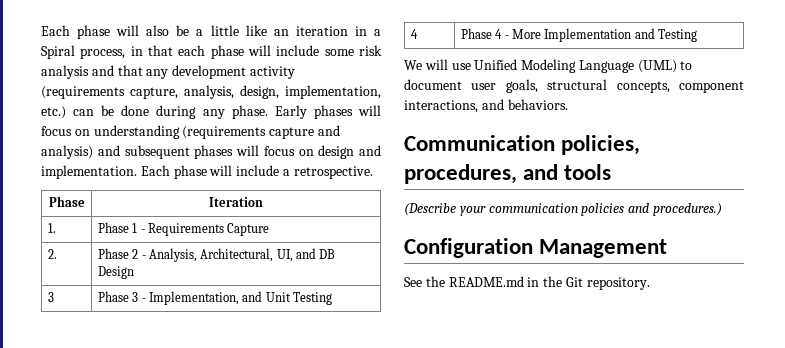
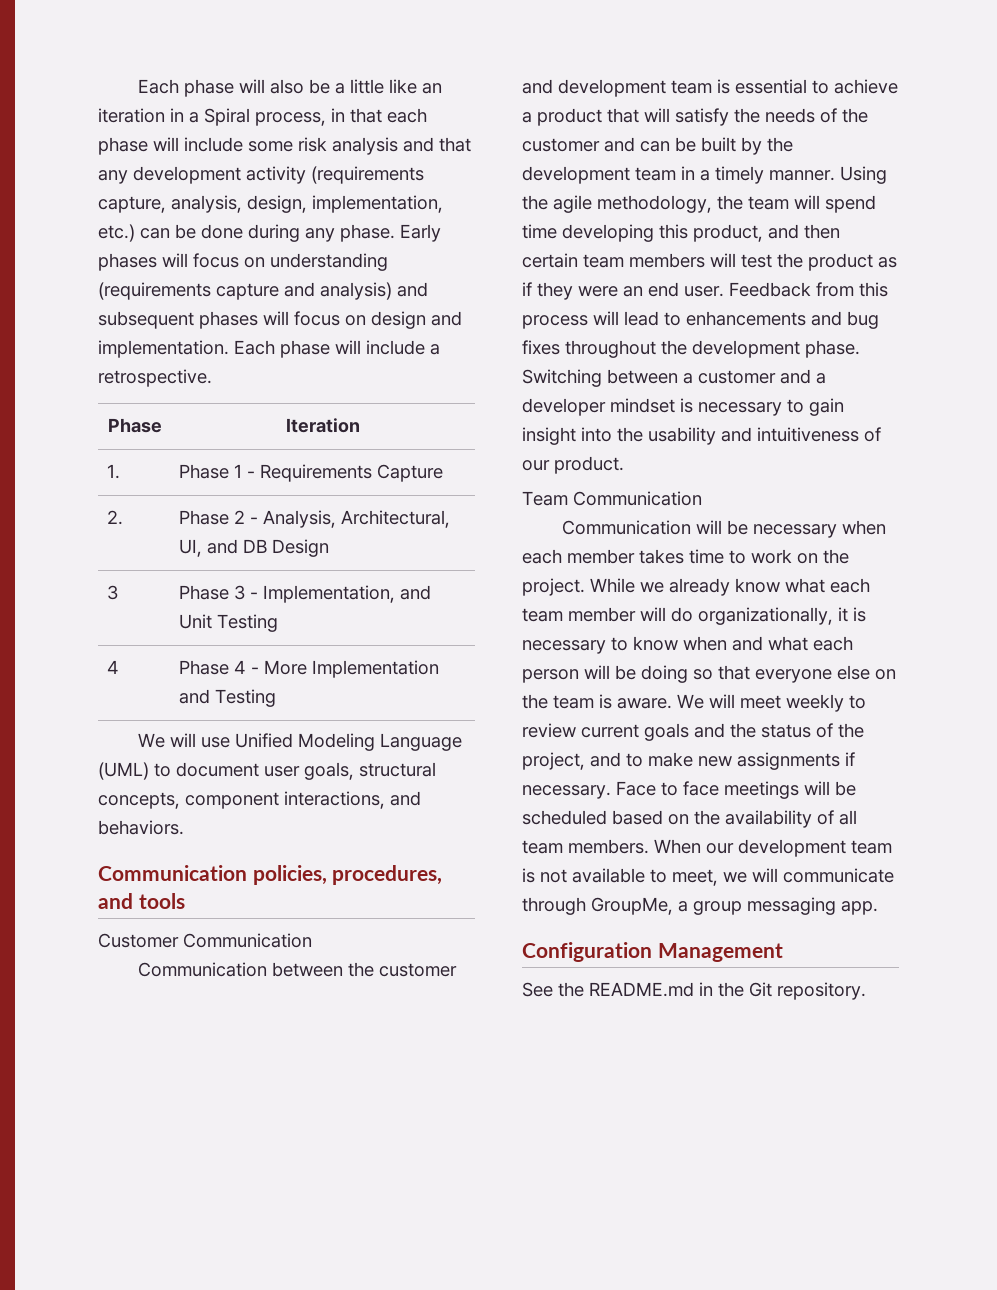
- (Describe your communication policies and procedures.)
+ Customer Communication
+ Communication between the customer and development team is essential to achieve a product that will satisfy the needs of the customer and can be built by the development team in a timely manner. Using the agile methodology, the team will spend time developing this product, and then certain team members will test the product as if they were an end user. Feedback from this process will lead to enhancements and bug fixes throughout the development phase. Switching between a customer and a developer mindset is necessary to gain insight into the usability and intuitiveness of our product.
+ Team Communication
+ Communication will be necessary when each member takes time to work on the project. While we already know what each team member will do organizationally, it is necessary to know when and what each person will be doing so that everyone else on the team is aware. We will meet weekly to review current goals and the status of the project, and to make new assignments if necessary. Face to face meetings will be scheduled based on the availability of all team members. When our development team is not available to meet, we will communicate through GroupMe, a group messaging app.

